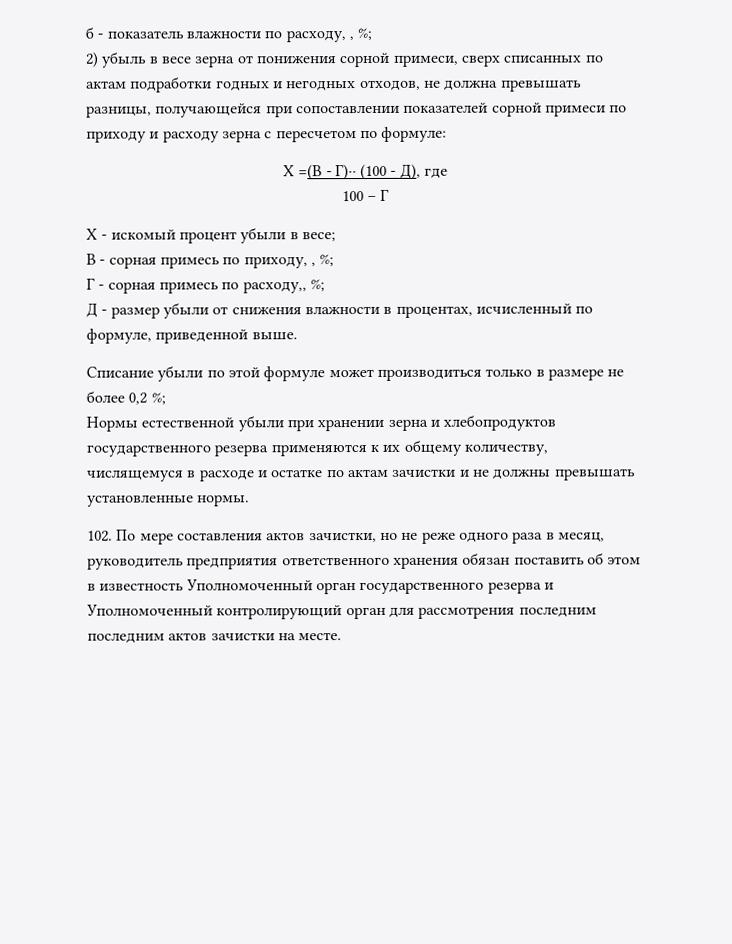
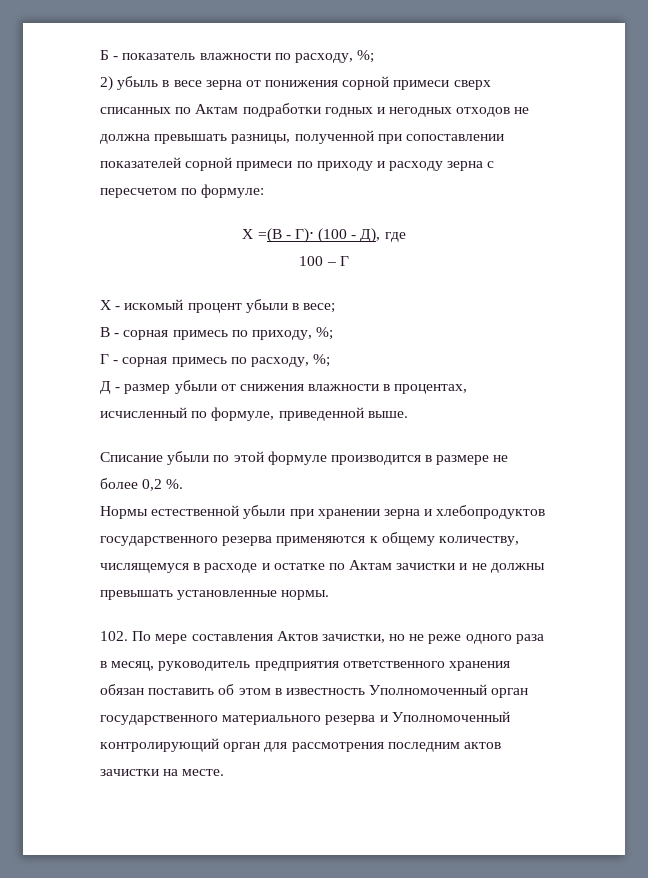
- б - показатель влажности по расходу, , %;
+ Б - показатель влажности по расходу, %;
- 2) убыль в весе зерна от понижения сорной примеси, сверх списанных по актам подработки годных и негодных отходов, не должна превышать разницы, получающейся при сопоставлении показателей сорной примеси по приходу и расходу зерна с пересчетом по формуле:
+ 2) убыль в весе зерна от понижения сорной примеси сверх списанных по Актам подработки годных и негодных отходов не должна превышать разницы, полученной при сопоставлении показателей сорной примеси по приходу и расходу зерна с пересчетом по формуле:
- Х =(В - Г)⋅⋅ (100 - Д), где
+ Х =(В - Г)⋅ (100 - Д), где
- В - сорная примесь по приходу, , %;
+ В - сорная примесь по приходу, %;
- Г - сорная примесь по расходу,, %;
+ Г - сорная примесь по расходу, %;
- Списание убыли по этой формуле может производиться только в размере не более 0,2 %;
+ Списание убыли по этой формуле производится в размере не более 0,2 %.
- Нормы естественной убыли при хранении зерна и хлебопродуктов государственного резерва применяются к их общему количеству, числящемуся в расходе и остатке по актам зачистки и не должны превышать установленные нормы.
+ Нормы естественной убыли при хранении зерна и хлебопродуктов государственного резерва применяются к общему количеству, числящемуся в расходе и остатке по Актам зачистки и не должны превышать установленные нормы.
- 102. По мере составления актов зачистки, но не реже одного раза в месяц, руководитель предприятия ответственного хранения обязан поставить об этом в известность Уполномоченный орган государственного резерва и Уполномоченный контролирующий орган для рассмотрения последним последним актов зачистки на месте.
+ 102. По мере составления Актов зачистки, но не реже одного раза в месяц, руководитель предприятия ответственного хранения обязан поставить об этом в известность Уполномоченный орган государственного материального резерва и Уполномоченный контролирующий орган для рассмотрения последним актов зачистки на месте.

